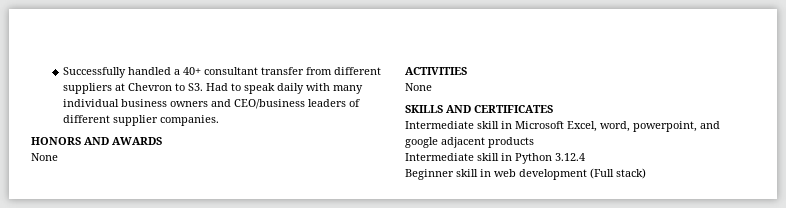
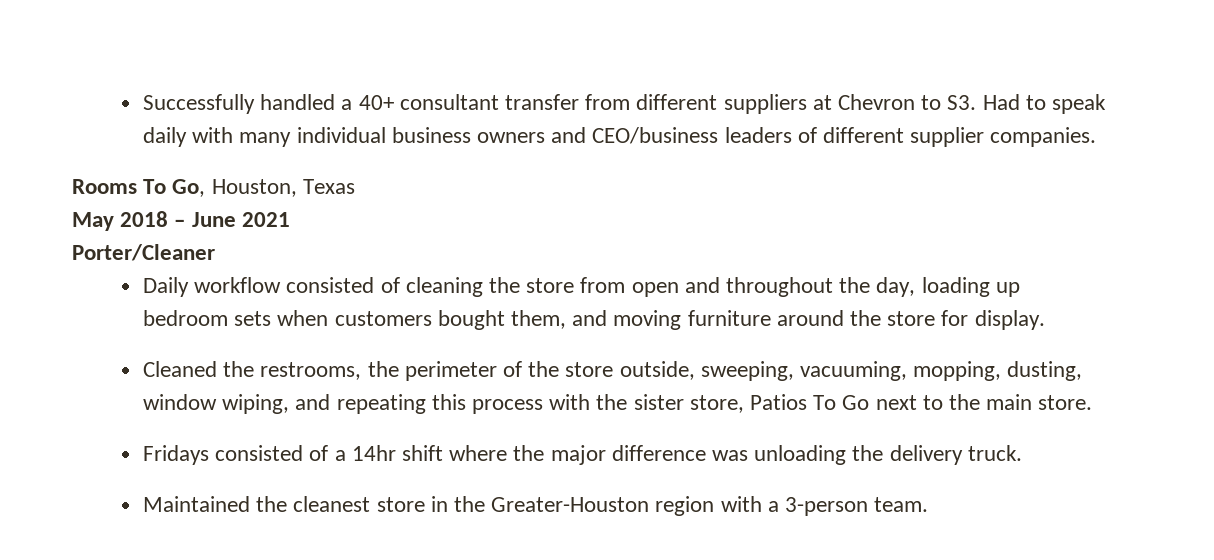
- HONORS AND AWARDS
- None
- ACTIVITIES
- None
- SKILLS AND CERTIFICATES
- Intermediate skill in Microsoft Excel, word, powerpoint, and google adjacent products
- Intermediate skill in Python 3.12.4
- Beginner skill in web development (Full stack)
+ Rooms To Go, Houston, Texas
+ May 2018 – June 2021
+ Porter/Cleaner
+ Daily workflow consisted of cleaning the store from open and throughout the day, loading up bedroom sets when customers bought them, and moving furniture around the store for display.
+ Cleaned the restrooms, the perimeter of the store outside, sweeping, vacuuming, mopping, dusting, window wiping, and repeating this process with the sister store, Patios To Go next to the main store.
+ Fridays consisted of a 14hr shift where the major difference was unloading the delivery truck.
+ Maintained the cleanest store in the Greater-Houston region with a 3-person team.

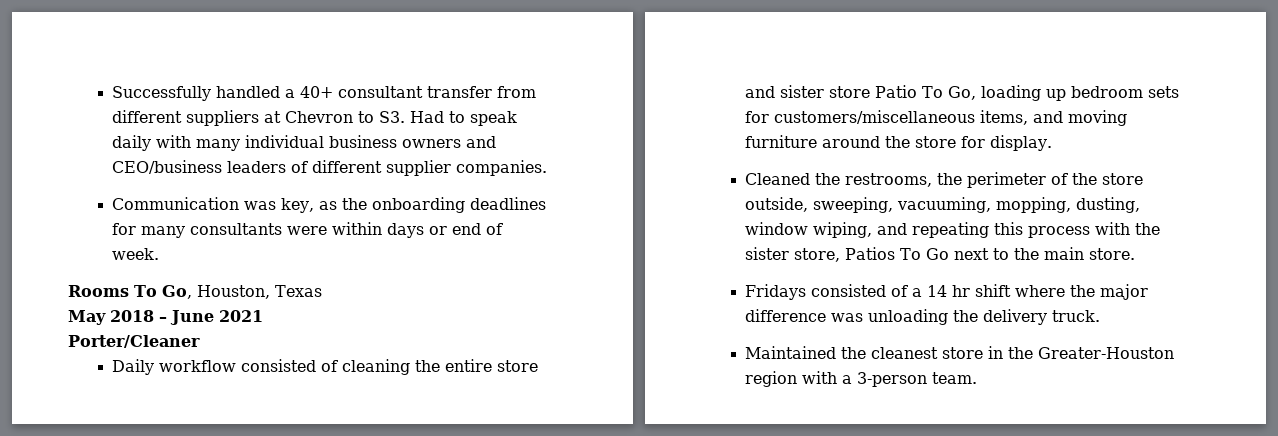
+ Communication was key, as the onboarding deadlines for many consultants were within days or end of week.
- Daily workflow consisted of cleaning the store from open and throughout the day, loading up bedroom sets when customers bought them, and moving furniture around the store for display.
+ Daily workflow consisted of cleaning the entire store and sister store Patio To Go, loading up bedroom sets for customers/miscellaneous items, and moving furniture around the store for display.
- Fridays consisted of a 14hr shift where the major difference was unloading the delivery truck.
+ Fridays consisted of a 14 hr shift where the major difference was unloading the delivery truck.

